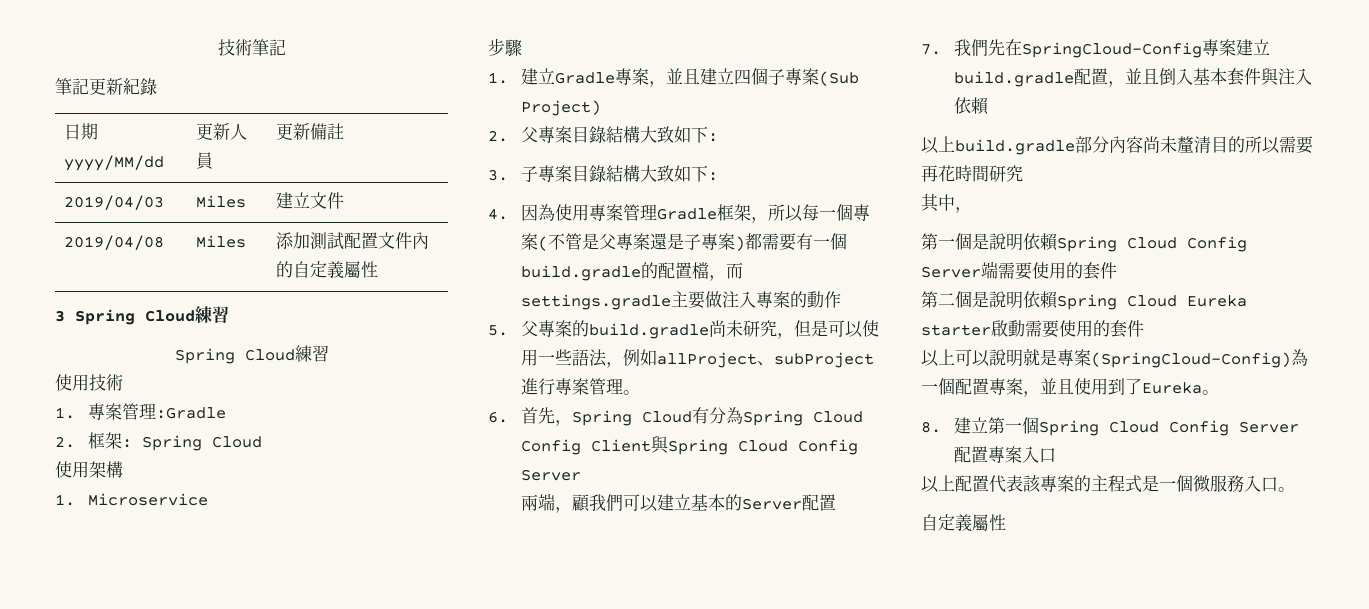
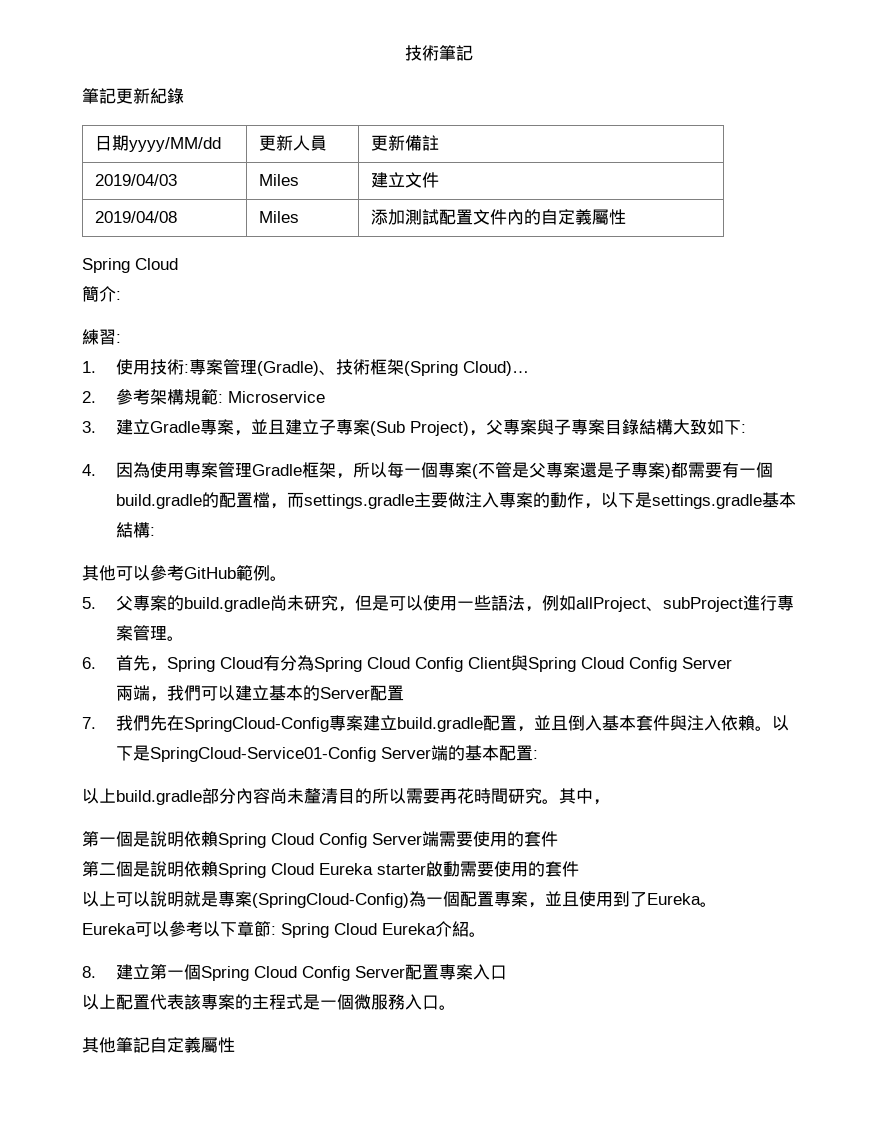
  2019/04/08 | Miles | 添加測試配置文件內的自定義屬性
- 3 Spring Cloud練習
- Spring Cloud練習
- 使用技術
- 1.專案管理:Gradle
- 2.框架: Spring Cloud
- 使用架構
- 1. Microservice
+ Spring Cloud
+ 簡介:
+ 練習:
+ 1.使用技術:專案管理(Gradle)、技術框架(Spring Cloud)…
+ 2.參考架構規範: Microservice
- 步驟
- 1.建立Gradle專案，並且建立四個子專案(Sub Project)
- 2.父專案目錄結構大致如下:
- 3.子專案目錄結構大致如下:
+ 3.建立Gradle專案，並且建立子專案(Sub Project)，父專案與子專案目錄結構大致如下:
- 4.因為使用專案管理Gradle框架，所以每一個專案(不管是父專案還是子專案)都需要有一個build.gradle的配置檔，而settings.gradle主要做注入專案的動作
+ 4.因為使用專案管理Gradle框架，所以每一個專案(不管是父專案還是子專案)都需要有一個build.gradle的配置檔，而settings.gradle主要做注入專案的動作，以下是settings.gradle基本結構:
+ 其他可以參考GitHub範例。
- 兩端，顧我們可以建立基本的Server配置
+ 兩端，我們可以建立基本的Server配置
- 7.我們先在SpringCloud-Config專案建立build.gradle配置，並且倒入基本套件與注入依賴
+ 7.我們先在SpringCloud-Config專案建立build.gradle配置，並且倒入基本套件與注入依賴。以下是SpringCloud-Service01-Config Server端的基本配置:
- 以上build.gradle部分內容尚未釐清目的所以需要再花時間研究
- 其中，
+ 以上build.gradle部分內容尚未釐清目的所以需要再花時間研究。其中，
+ Eureka可以參考以下章節: Spring Cloud Eureka介紹。
  以上配置代表該專案的主程式是一個微服務入口。
- 自定義屬性
+ 其他筆記自定義屬性

